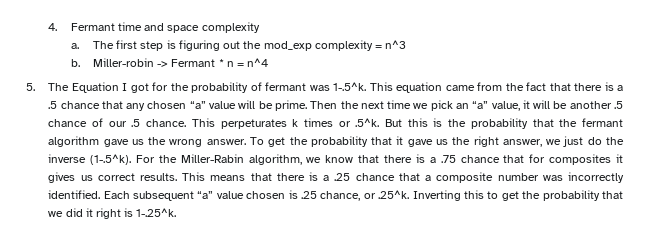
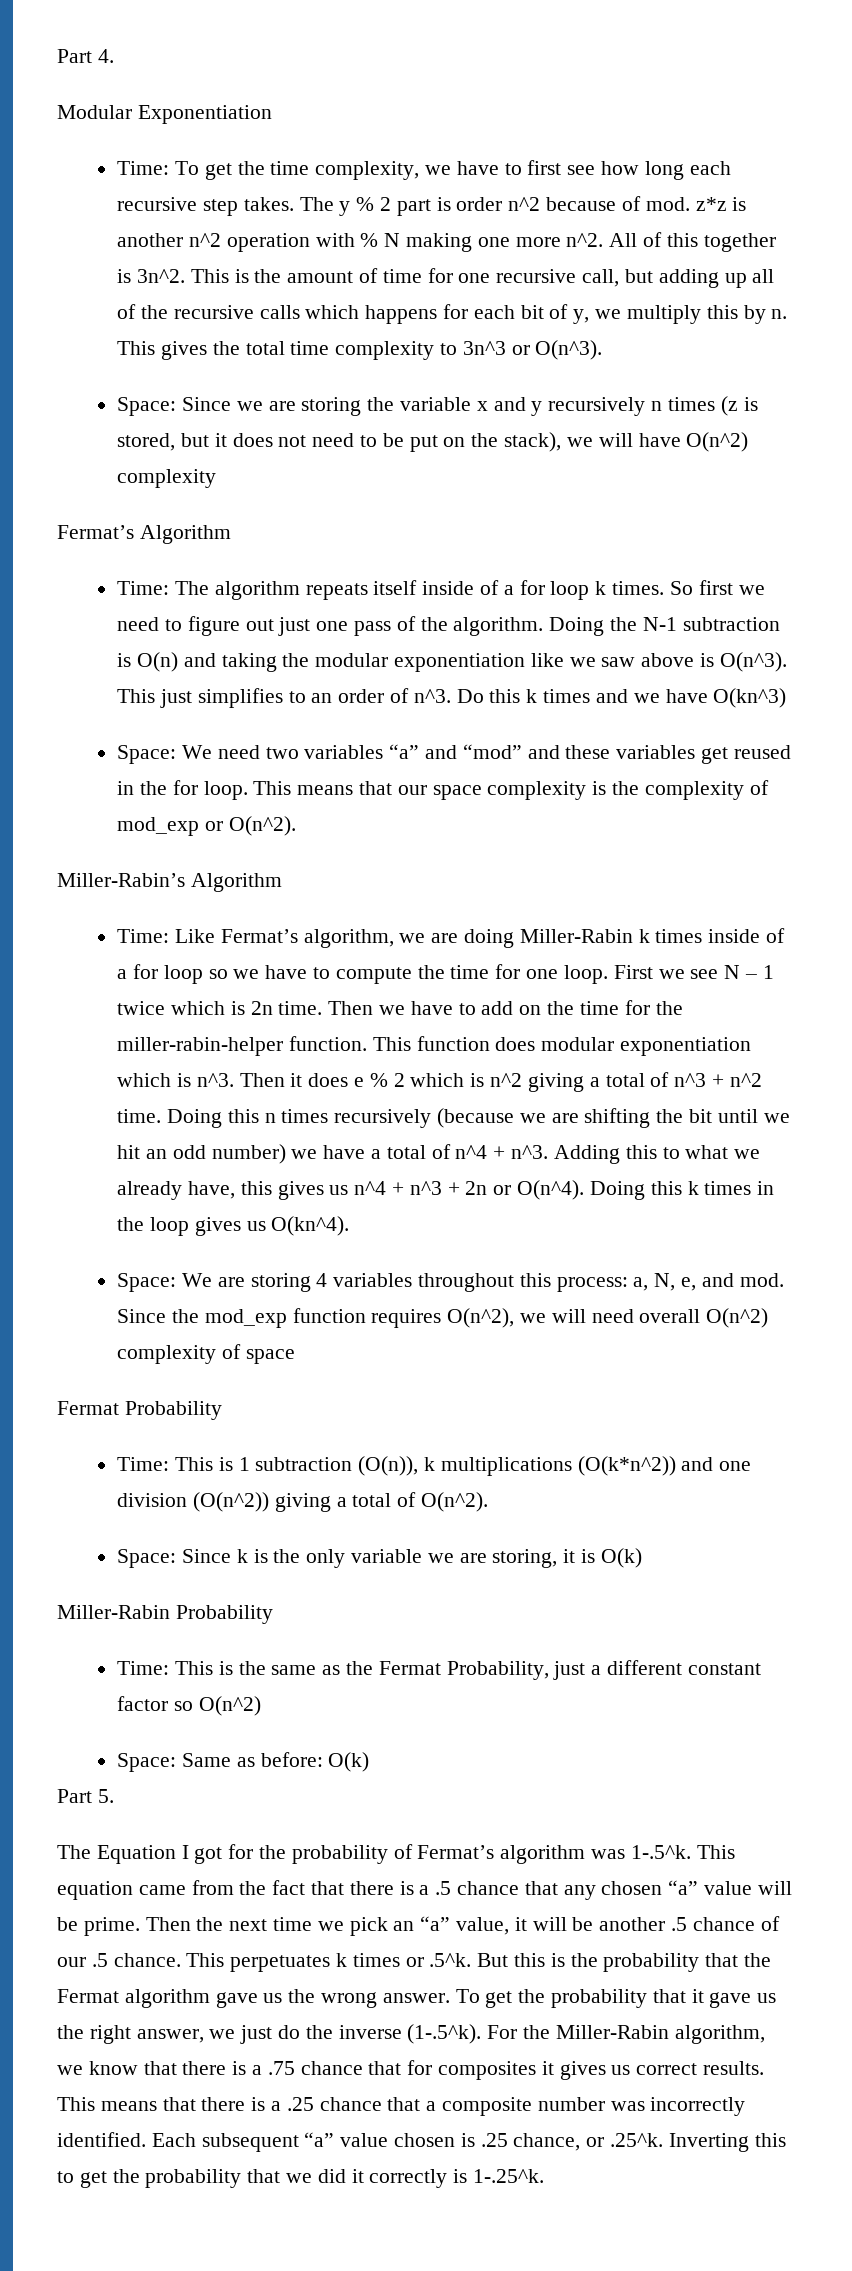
- 4. Fermant time and space complexity
- a. The first step is figuring out the mod_exp complexity = n^3
- b. Miller-robin -> Fermant * n = n^4
- 5. The Equation I got for the probability of fermant was 1-.5^k. This equation came from the fact that there is a .5 chance that any chosen “a” value will be prime.
+ Part 4.
+ Modular Exponentiation
+ Time: To get the time complexity, we have to first see how long each recursive step takes. The y % 2 part is order n^2 because of mod. z*z is another n^2 operation with % N making one more n^2. All of this together is 3n^2. This is the amount of time for one recursive call, but adding up all of the recursive calls which happens for each bit of y, we multiply this by n. This gives the total time complexity to 3n^3 or O(n^3).
+ Space: Since we are storing the variable x and y recursively n times (z is stored, but it does not need to be put on the stack), we will have O(n^2) complexity
+ Fermat’s Algorithm
+ Time: The algorithm repeats itself inside of a for loop k times. So first we need to figure out just one pass of the algorithm. Doing the N-1 subtraction is O(n) and taking the modular exponentiation like we saw above is O(n^3). This just simplifies to an order of n^3. Do this k times and we have O(kn^3)
+ Space: We need two variables “a” and “mod” and these variables get reused in the for loop. This means that our space complexity is the complexity of mod_exp or O(n^2).
+ Miller-Rabin’s Algorithm
+ Time: Like Fermat’s algorithm, we are doing Miller-Rabin k times inside of a for loop so we have to compute the time for one loop. First we see N – 1 twice which is 2n time. Then we have to add on the time for the miller-rabin-helper function. This function does modular exponentiation which is n^3. Then it does e % 2 which is n^2 giving a total of n^3 + n^2 time. Doing this n times recursively (because we are shifting the bit until we hit an odd number) we have a total of n^4 + n^3. Adding this to what we already have, this gives us n^4 + n^3 + 2n or O(n^4). Doing this k times in the loop gives us O(kn^4).
+ Space: We are storing 4 variables throughout this process: a, N, e, and mod. Since the mod_exp function requires O(n^2), we will need overall O(n^2) complexity of space
+ Fermat Probability
+ Time: This is 1 subtraction (O(n)), k multiplications (O(k*n^2)) and one division (O(n^2)) giving a total of O(n^2).
+ Space: Since k is the only variable we are storing, it is O(k)
+ Miller-Rabin Probability
+ Time: This is the same as the Fermat Probability, just a different constant factor so O(n^2)
+ Space: Same as before: O(k)
+ Part 5.
+ The Equation I got for the probability of Fermat’s algorithm was 1-.5^k. This equation came from the fact that there is a .5 chance that any chosen “a” value will be prime.
- This perpeturates k times or .5^k. But this is the probability that the fermant algorithm gave us the wrong answer.
+ This perpetuates k times or .5^k. But this is the probability that the Fermat algorithm gave us the wrong answer.
- Each subsequent “a” value chosen is .25 chance, or .25^k. Inverting this to get the probability that we did it right is 1-.25^k.
+ Each subsequent “a” value chosen is .25 chance, or .25^k. Inverting this to get the probability that we did it correctly is 1-.25^k.

